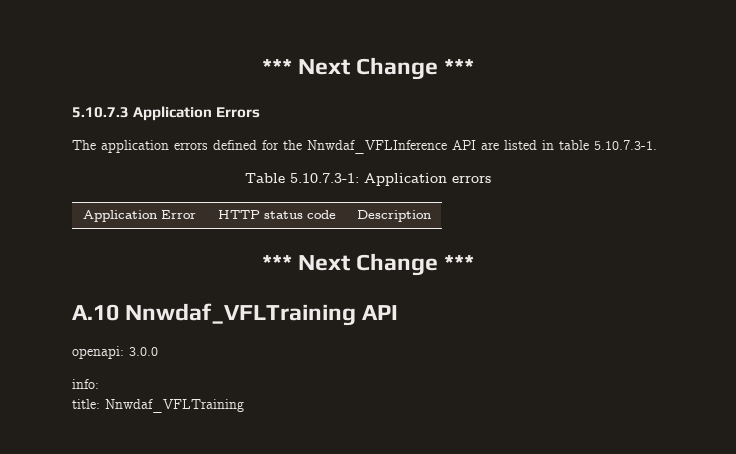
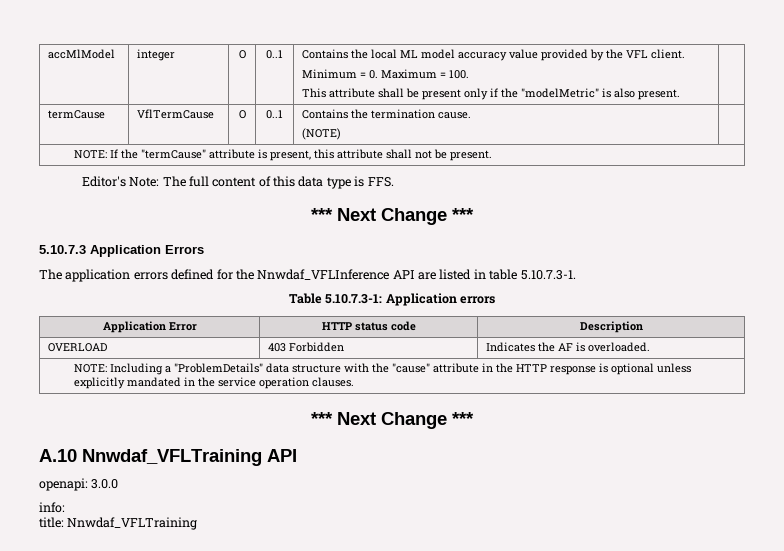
+ accMlModel | integer | O | 0..1 | Contains the local ML model accuracy value provided by the VFL client.
+ Minimum = 0. Maximum = 100.
+ This attribute shall be present only if the "modelMetric" is also present. |
+ termCause | VflTermCause | O | 0..1 | Contains the termination cause.
+ (NOTE) |
+ NOTE: If the "termCause" attribute is present, this attribute shall not be present.
+ Editor's Note: The full content of this data type is FFS.
+ OVERLOAD | 403 Forbidden | Indicates the AF is overloaded.
+ NOTE: Including a "ProblemDetails" data structure with the "cause" attribute in the HTTP response is optional unless explicitly mandated in the service operation clauses.

